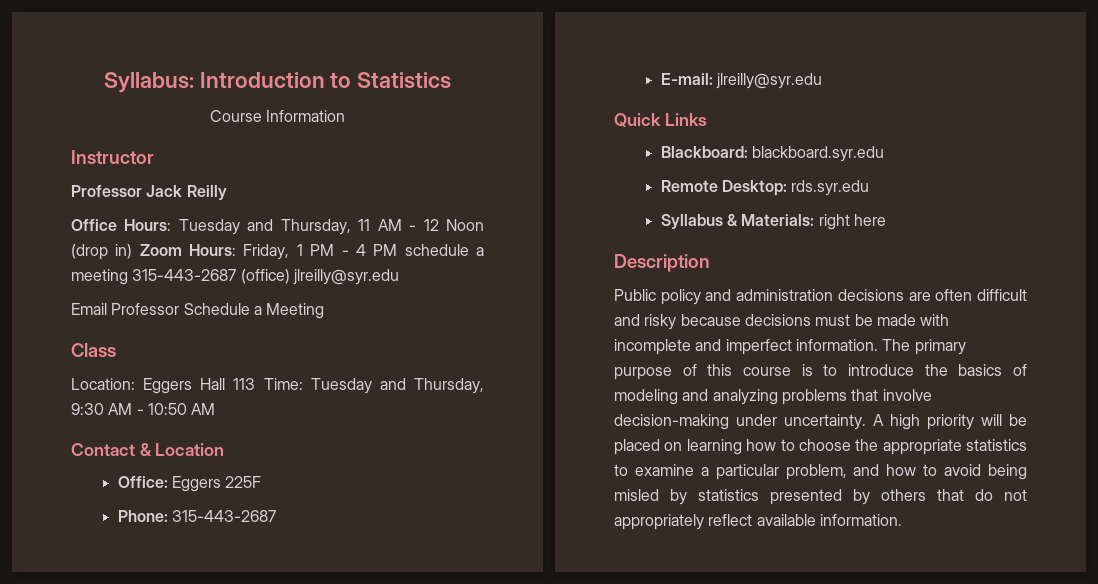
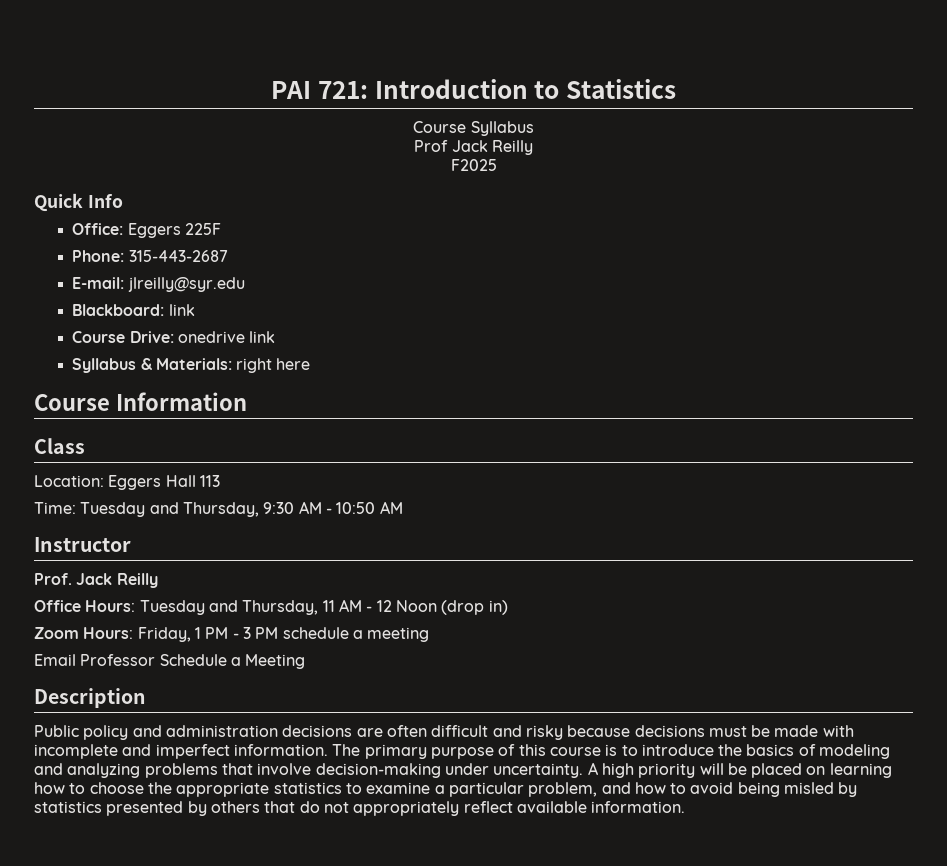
- Syllabus: Introduction to Statistics
+ PAI 721: Introduction to Statistics
+ Course Syllabus
+ Prof Jack Reilly
+ F2025
+ Quick Info
+ Office: Eggers 225F
+ Phone: 315-443-2687
+ E-mail: jlreilly@syr.edu
+ Blackboard: link
+ Course Drive: onedrive link
+ Syllabus & Materials: right here
  Course Information
+ Class
+ Location: Eggers Hall 113
+ Time: Tuesday and Thursday, 9:30 AM - 10:50 AM
- Professor Jack Reilly
+ Prof. Jack Reilly
- Office Hours: Tuesday and Thursday, 11 AM - 12 Noon (drop in) Zoom Hours: Friday, 1 PM - 4 PM schedule a meeting 315-443-2687 (office) jlreilly@syr.edu
+ Office Hours: Tuesday and Thursday, 11 AM - 12 Noon (drop in)
+ Zoom Hours: Friday, 1 PM - 3 PM schedule a meeting
- Class
- Location: Eggers Hall 113 Time: Tuesday and Thursday, 9:30 AM - 10:50 AM
- Contact & Location
- Office: Eggers 225F
- Phone: 315-443-2687
- E-mail: jlreilly@syr.edu
- Quick Links
- Blackboard: blackboard.syr.edu
- Remote Desktop: rds.syr.edu
- Syllabus & Materials: right here

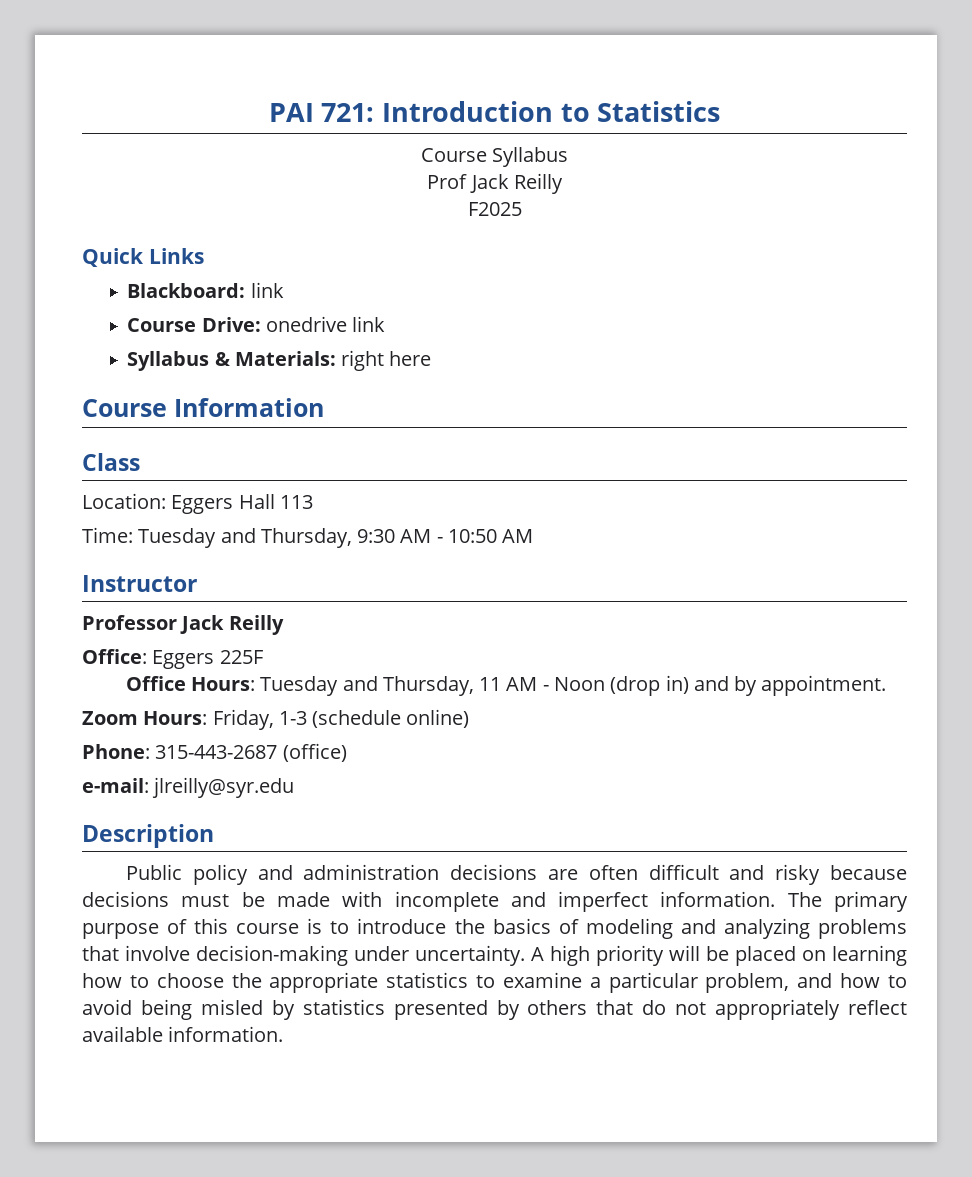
- Quick Info
- Office: Eggers 225F
- Phone: 315-443-2687
- E-mail: jlreilly@syr.edu
+ Quick Links
- Prof. Jack Reilly
+ Professor Jack Reilly
+ Office: Eggers 225F
- Office Hours: Tuesday and Thursday, 11 AM - 12 Noon (drop in)
+ Office Hours: Tuesday and Thursday, 11 AM - Noon (drop in) and by appointment.
- Zoom Hours: Friday, 1 PM - 3 PM schedule a meeting
- Email Professor Schedule a Meeting
+ Zoom Hours: Friday, 1-3 (schedule online)
+ Phone: 315-443-2687 (office)
+ e-mail: jlreilly@syr.edu

